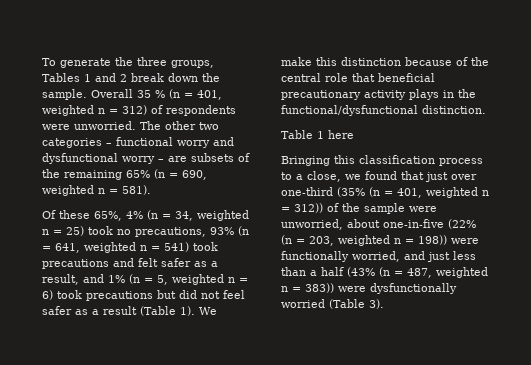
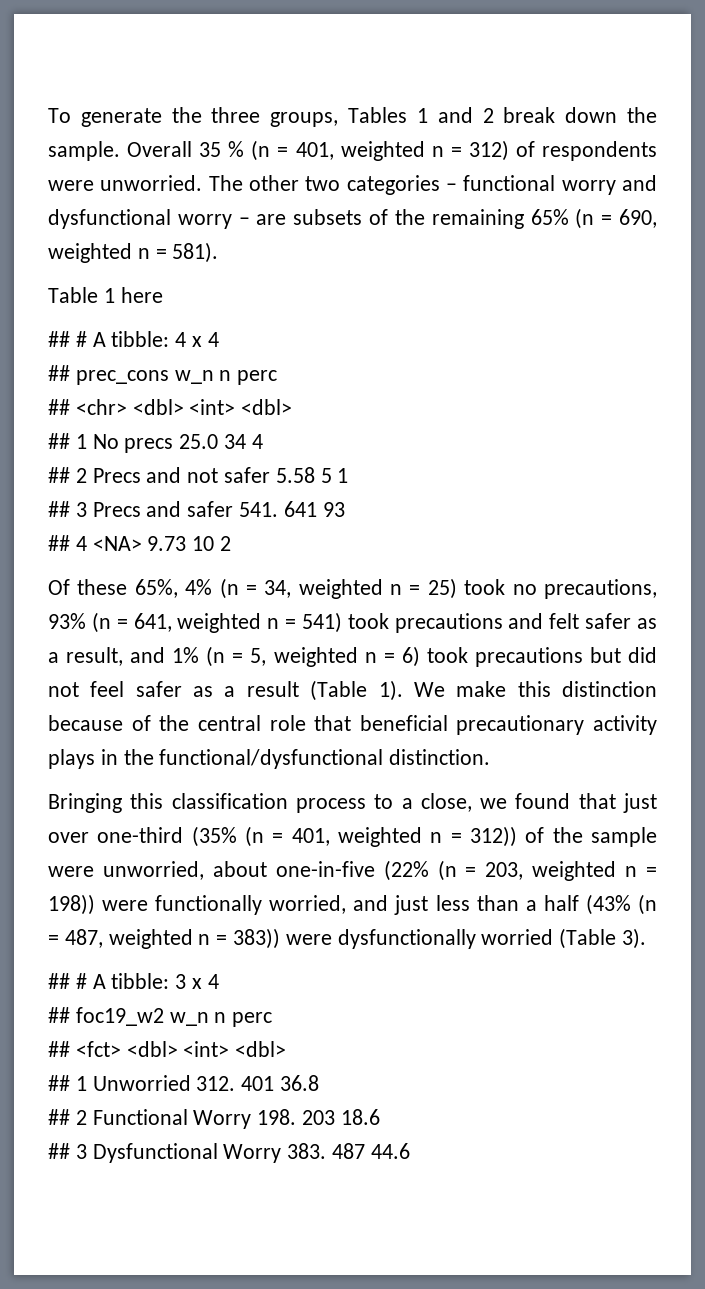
+ Table 1 here
+ ## # A tibble: 4 x 4
+ ## prec_cons w_n n perc
+ ## <chr> <dbl> <int> <dbl>
+ ## 1 No precs 25.0 34 4
+ ## 2 Precs and not safer 5.58 5 1
+ ## 3 Precs and safer 541. 641 93
+ ## 4 <NA> 9.73 10 2
- Table 1 here
+ ## # A tibble: 3 x 4
+ ## foc19_w2 w_n n perc
+ ## <fct> <dbl> <int> <dbl>
+ ## 1 Unworried 312. 401 36.8
+ ## 2 Functional Worry 198. 203 18.6
+ ## 3 Dysfunctional Worry 383. 487 44.6

